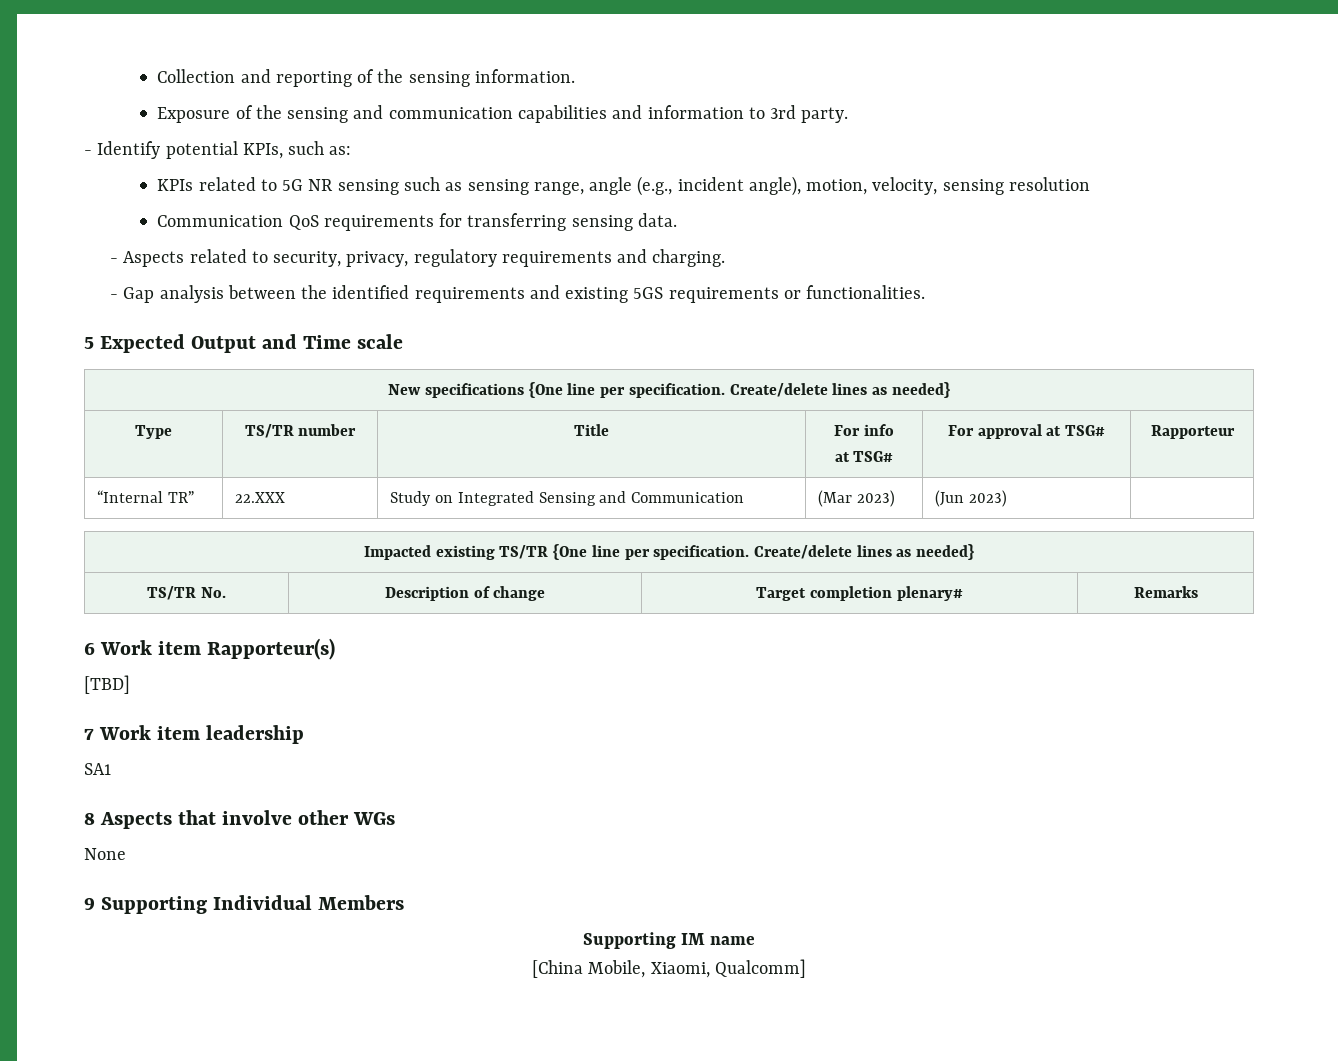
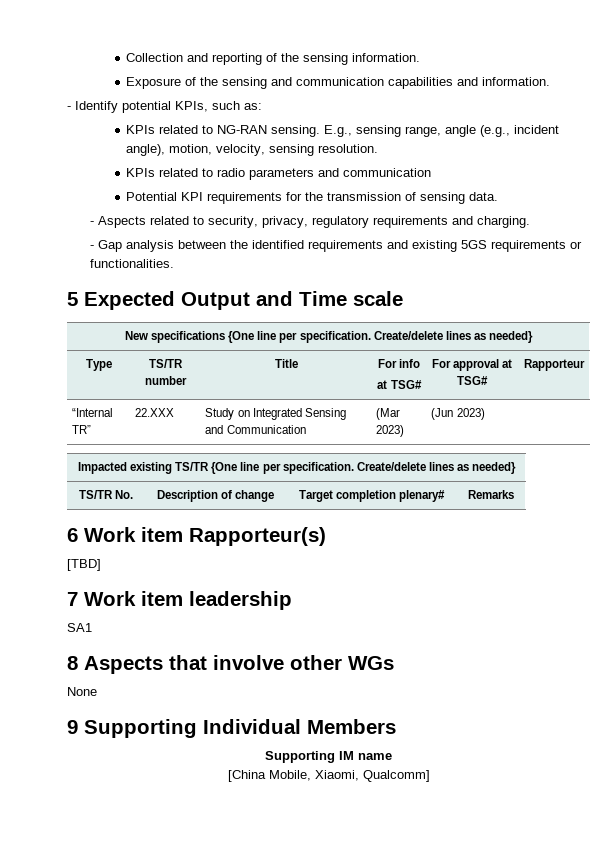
- Exposure of the sensing and communication capabilities and information to 3rd party.
+ Exposure of the sensing and communication capabilities and information.
- KPIs related to 5G NR sensing such as sensing range, angle (e.g., incident angle), motion, velocity, sensing resolution
- Communication QoS requirements for transferring sensing data.
+ KPIs related to NG-RAN sensing. E.g., sensing range, angle (e.g., incident angle), motion, velocity, sensing resolution.
+ KPIs related to radio parameters and communication
+ Potential KPI requirements for the transmission of sensing data.

